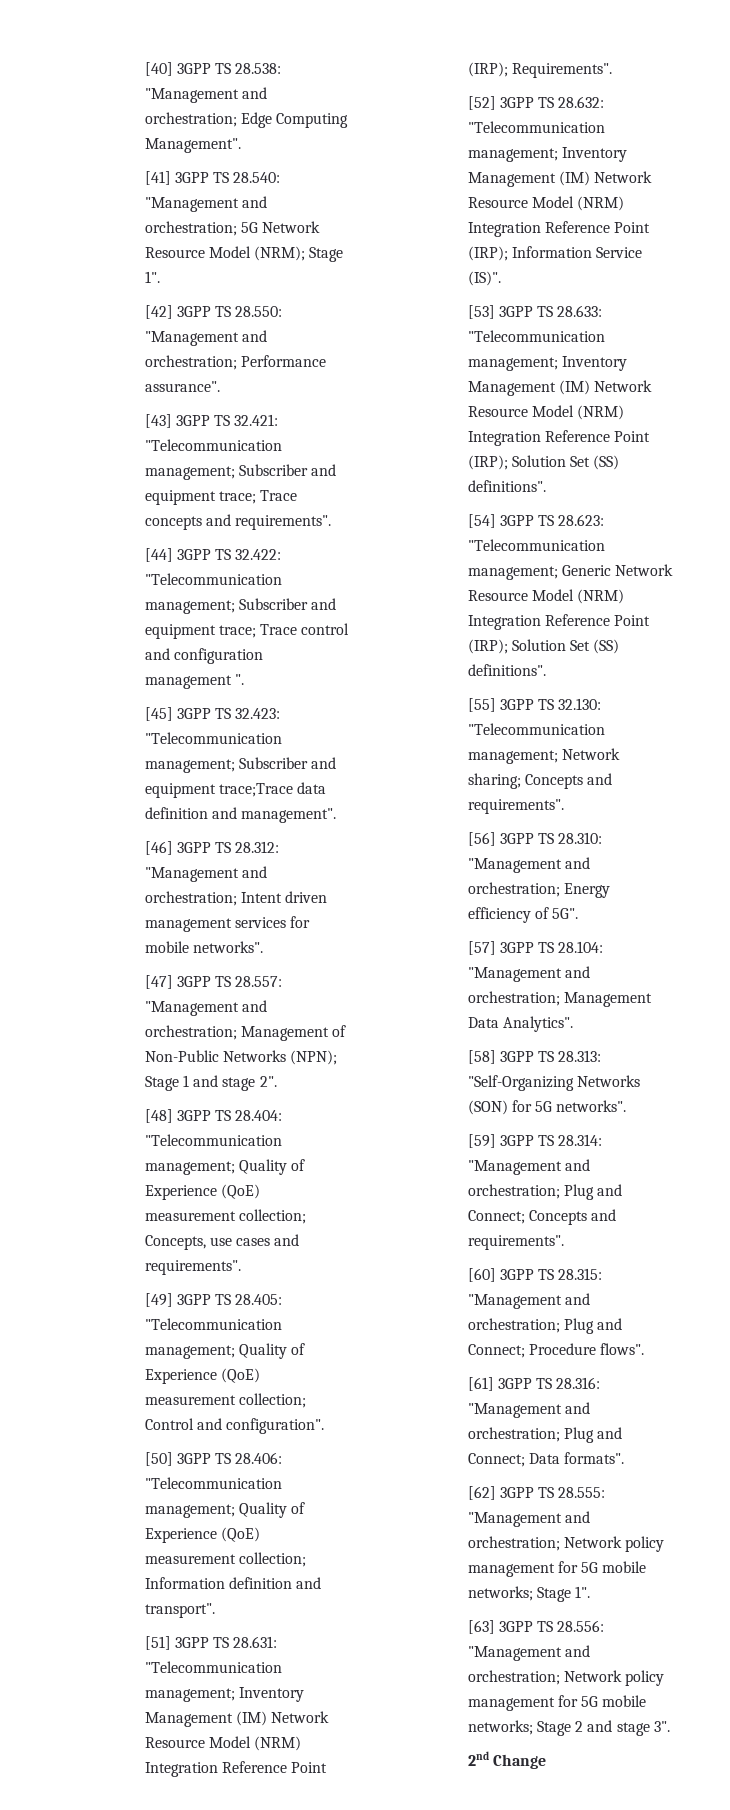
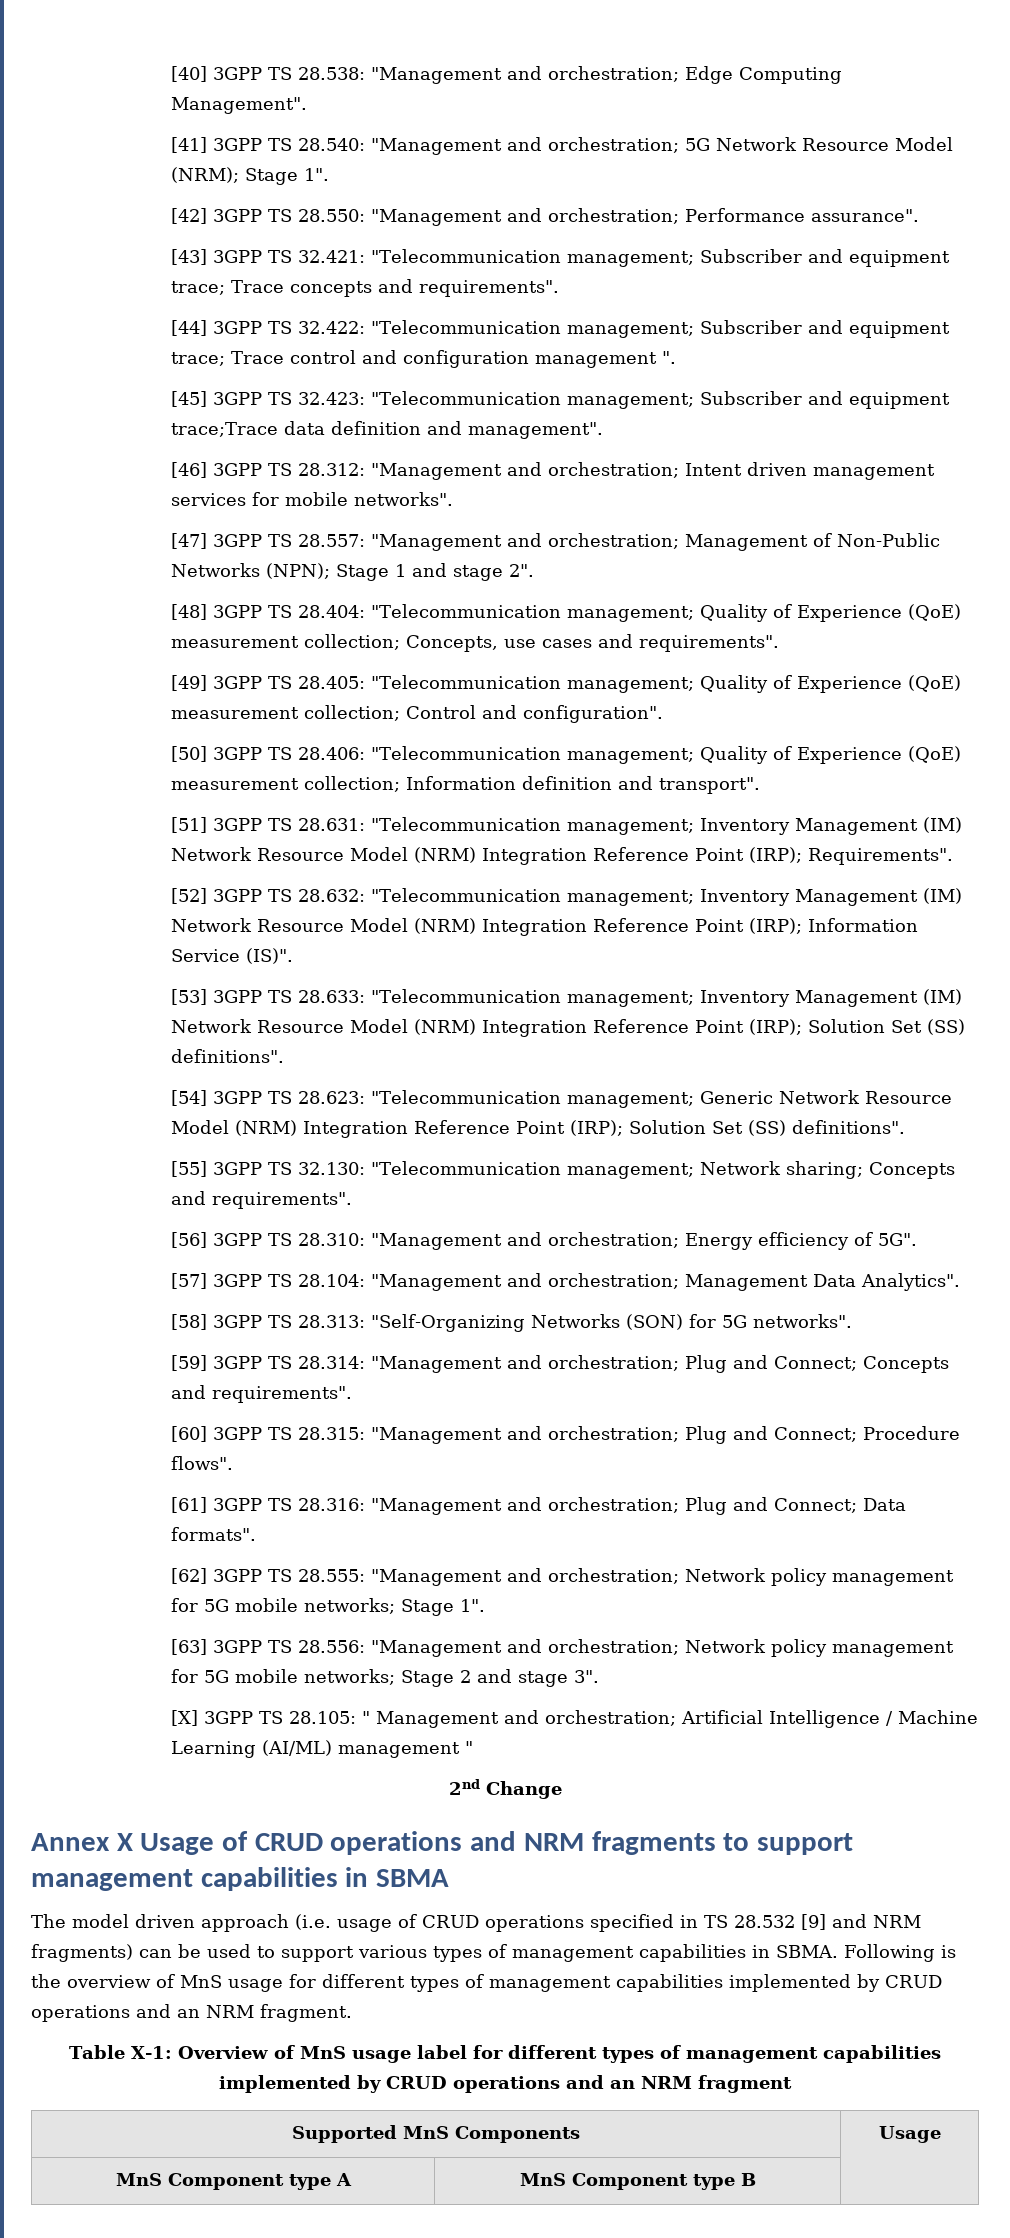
+ [X] 3GPP TS 28.105: " Management and orchestration; Artificial Intelligence / Machine Learning (AI/ML) management "
  2nd Change
+ Annex X Usage of CRUD operations and NRM fragments to support management capabilities in SBMA
+ The model driven approach (i.e. usage of CRUD operations specified in TS 28.532 [9] and NRM fragments) can be used to support various types of management capabilities in SBMA. Following is the overview of MnS usage for different types of management capabilities implemented by CRUD operations and an NRM fragment.
+ Table X-1: Overview of MnS usage label for different types of management capabilities implemented by CRUD operations and an NRM fragment
+ Supported MnS Components | Usage
+ MnS Component type A | MnS Component type B |

